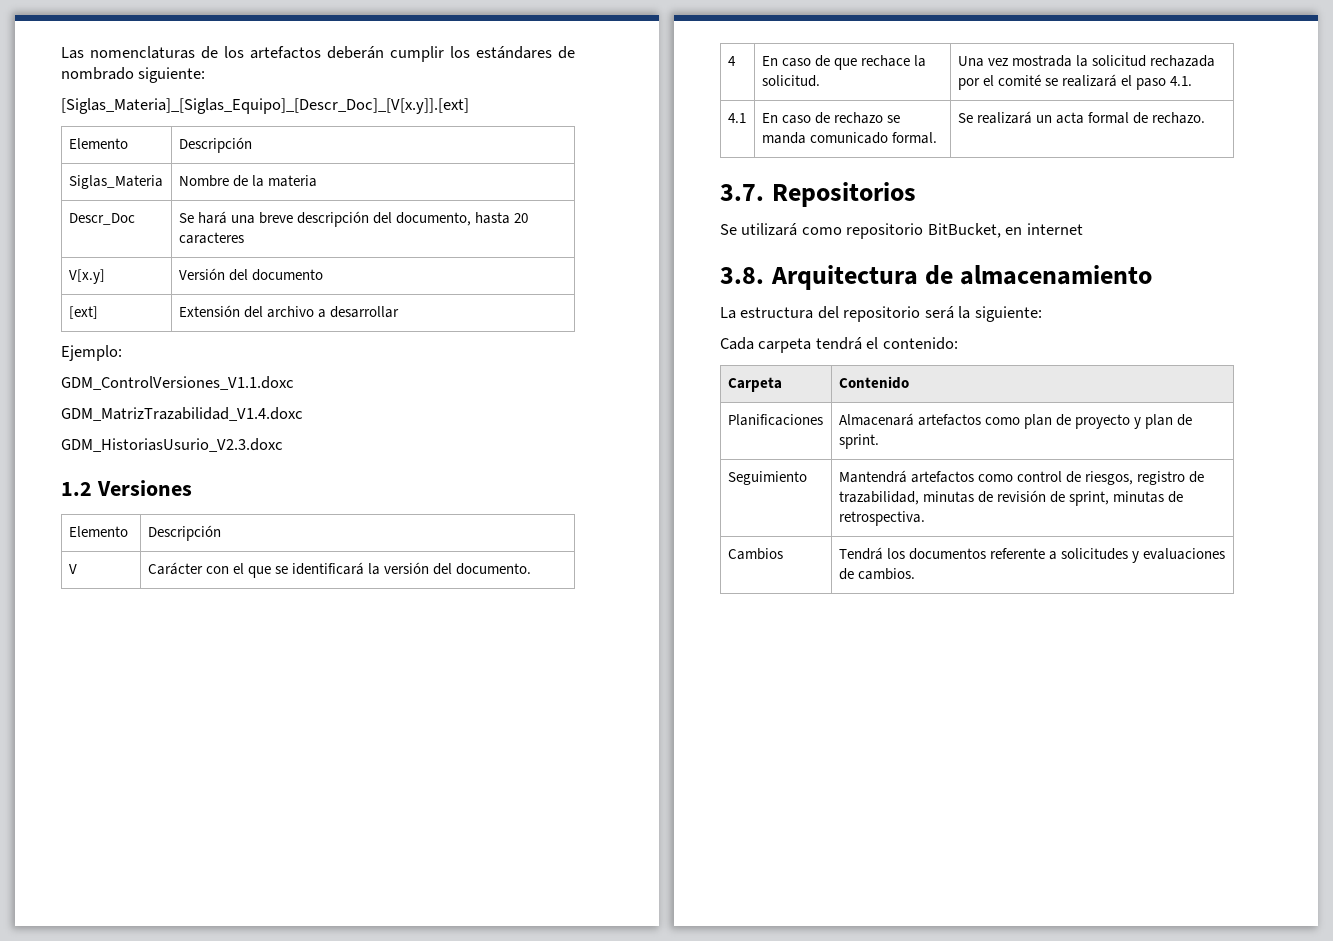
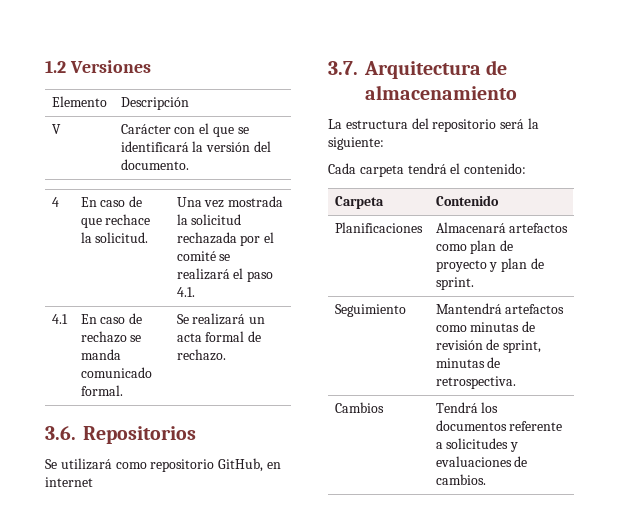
- Las nomenclaturas de los artefactos deberán cumplir los estándares de nombrado siguiente:
- [Siglas_Materia]_[Siglas_Equipo]_[Descr_Doc]_[V[x.y]].[ext]
- Elemento | Descripción
- Siglas_Materia | Nombre de la materia
- Descr_Doc | Se hará una breve descripción del documento, hasta 20 caracteres
- V[x.y] | Versión del documento
- [ext] | Extensión del archivo a desarrollar
- Ejemplo:
- GDM_ControlVersiones_V1.1.doxc
- GDM_MatrizTrazabilidad_V1.4.doxc
- GDM_HistoriasUsurio_V2.3.doxc
- 3.7. Repositorios
+ 3.6. Repositorios
- Se utilizará como repositorio BitBucket, en internet
+ Se utilizará como repositorio GitHub, en internet
- 3.8. Arquitectura de almacenamiento
+ 3.7. Arquitectura de almacenamiento
- Seguimiento | Mantendrá artefactos como control de riesgos, registro de trazabilidad, minutas de revisión de sprint, minutas de retrospectiva.
+ Seguimiento | Mantendrá artefactos como minutas de revisión de sprint, minutas de retrospectiva.

